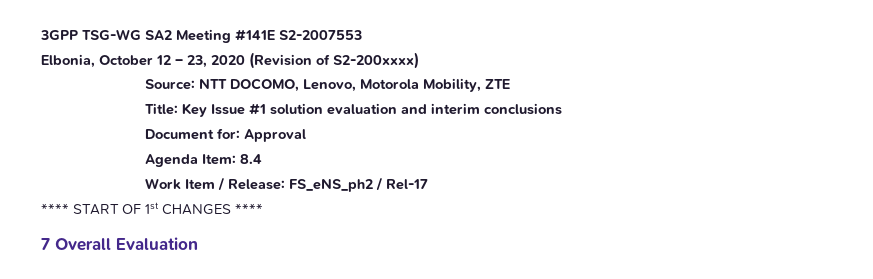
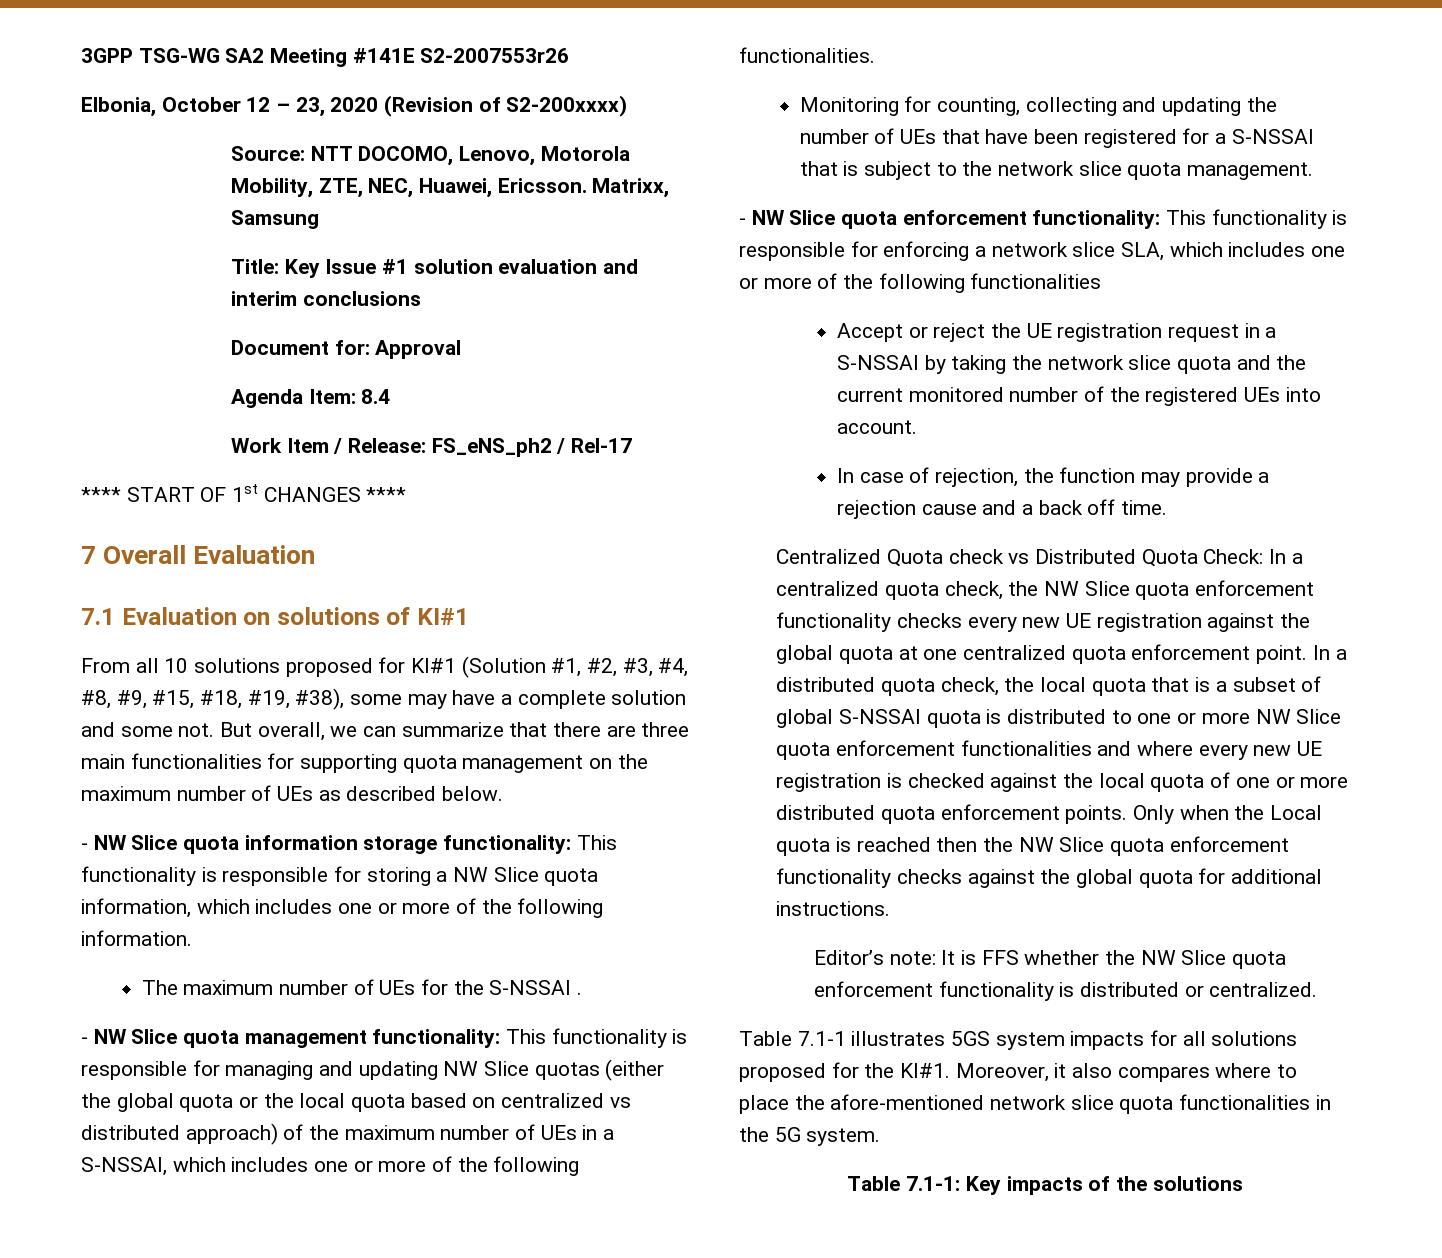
- 3GPP TSG-WG SA2 Meeting #141E S2-2007553
+ 3GPP TSG-WG SA2 Meeting #141E S2-2007553r26
- Source: NTT DOCOMO, Lenovo, Motorola Mobility, ZTE
+ Source: NTT DOCOMO, Lenovo, Motorola Mobility, ZTE, NEC, Huawei, Ericsson. Matrixx, Samsung
+ 7.1 Evaluation on solutions of KI#1
+ From all 10 solutions proposed for KI#1 (Solution #1, #2, #3, #4, #8, #9, #15, #18, #19, #38), some may have a complete solution and some not. But overall, we can summarize that there are three main functionalities for supporting quota management on the maximum number of UEs as described below.
+ - NW Slice quota information storage functionality: This functionality is responsible for storing a NW Slice quota information, which includes one or more of the following information.
+ The maximum number of UEs for the S-NSSAI .
+ - NW Slice quota management functionality: This functionality is responsible for managing and updating NW Slice quotas (either the global quota or the local quota based on centralized vs distributed approach) of the maximum number of UEs in a S-NSSAI, which includes one or more of the following functionalities.
+ Monitoring for counting, collecting and updating the number of UEs that have been registered for a S-NSSAI that is subject to the network slice quota management.
+ - NW Slice quota enforcement functionality: This functionality is responsible for enforcing a network slice SLA, which includes one or more of the following functionalities
+ Accept or reject the UE registration request in a S-NSSAI by taking the network slice quota and the current monitored number of the registered UEs into account.
+ In case of rejection, the function may provide a rejection cause and a back off time.
+ Centralized Quota check vs Distributed Quota Check: In a centralized quota check, the NW Slice quota enforcement functionality checks every new UE registration against the global quota at one centralized quota enforcement point. In a distributed quota check, the local quota that is a subset of global S-NSSAI quota is distributed to one or more NW Slice quota enforcement functionalities and where every new UE registration is checked against the local quota of one or more distributed quota enforcement points. Only when the Local quota is reached then the NW Slice quota enforcement functionality checks against the global quota for additional instructions.
+ Editor’s note: It is FFS whether the NW Slice quota enforcement functionality is distributed or centralized.
+ Table 7.1-1 illustrates 5GS system impacts for all solutions proposed for the KI#1. Moreover, it also compares where to place the afore-mentioned network slice quota functionalities in the 5G system.
+ Table 7.1-1: Key impacts of the solutions

